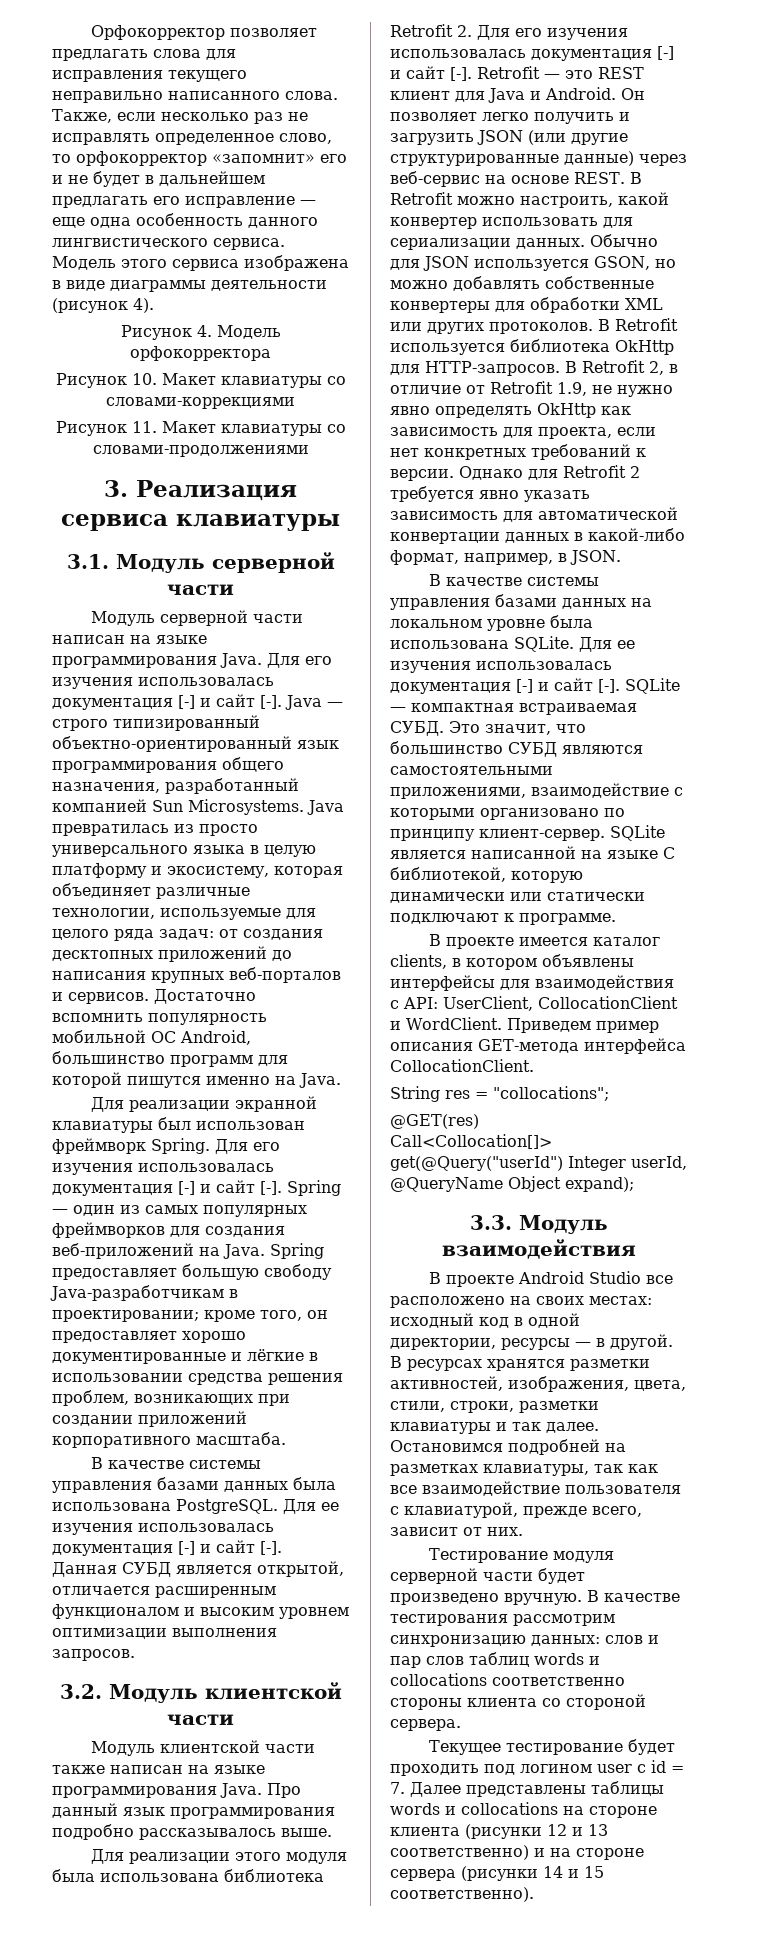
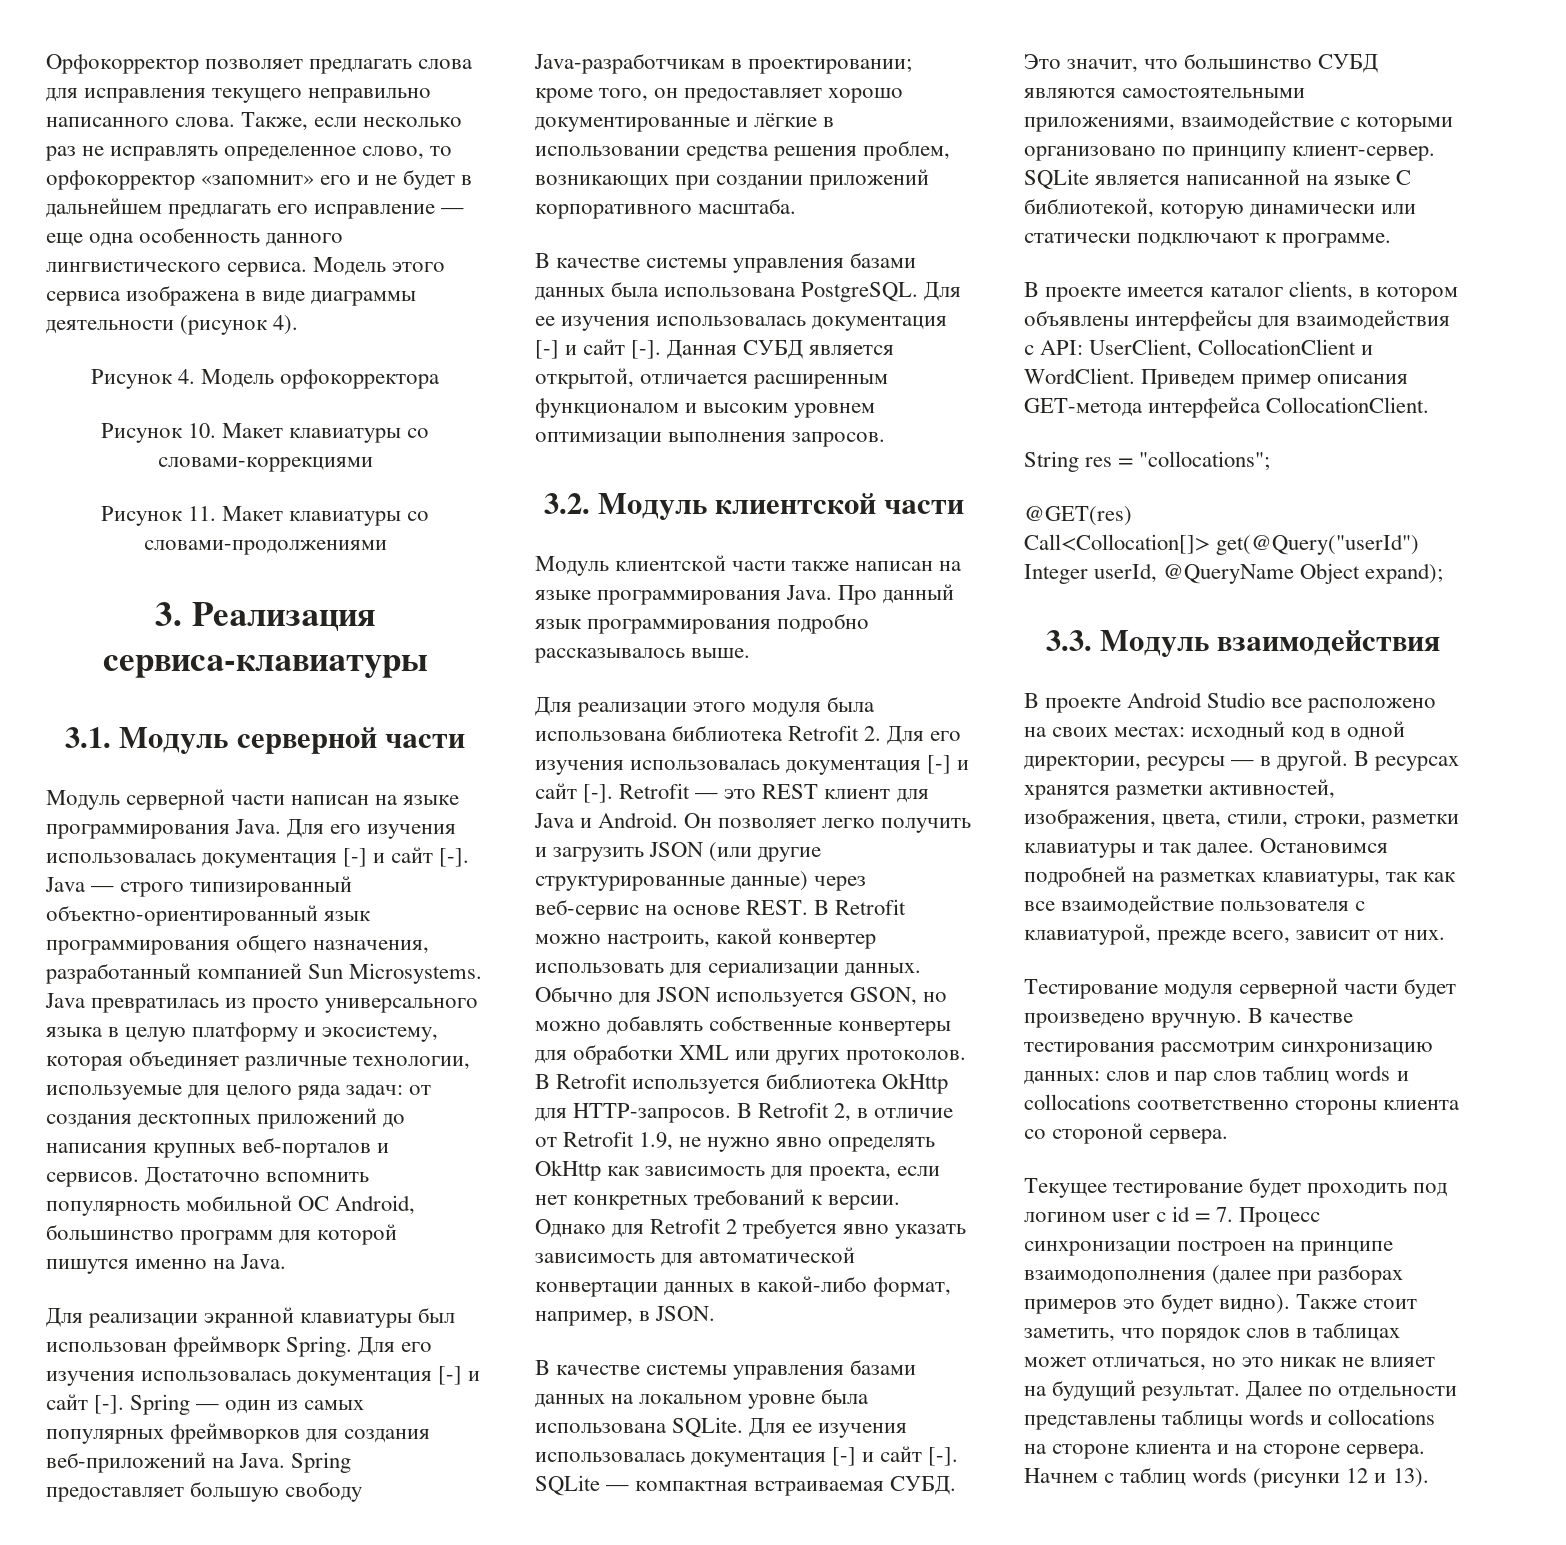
- 3. Реализация сервиса клавиатуры
+ 3. Реализация сервиса-клавиатуры
- Текущее тестирование будет проходить под логином user с id = 7. Далее представлены таблицы words и collocations на стороне клиента (рисунки 12 и 13 соответственно) и на стороне сервера (рисунки 14 и 15 соответственно).
+ Текущее тестирование будет проходить под логином user с id = 7. Процесс синхронизации построен на принципе взаимодополнения (далее при разборах примеров это будет видно). Также стоит заметить, что порядок слов в таблицах может отличаться, но это никак не влияет на будущий результат. Далее по отдельности представлены таблицы words и collocations на стороне клиента и на стороне сервера. Начнем с таблиц words (рисунки 12 и 13).

